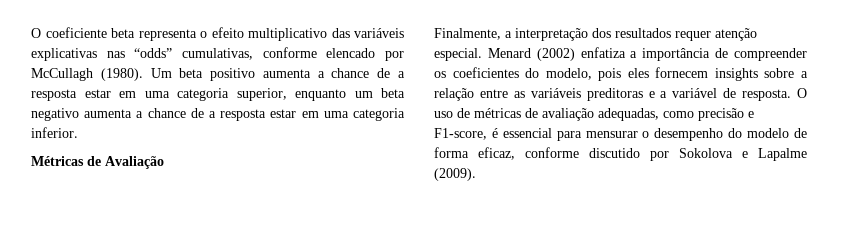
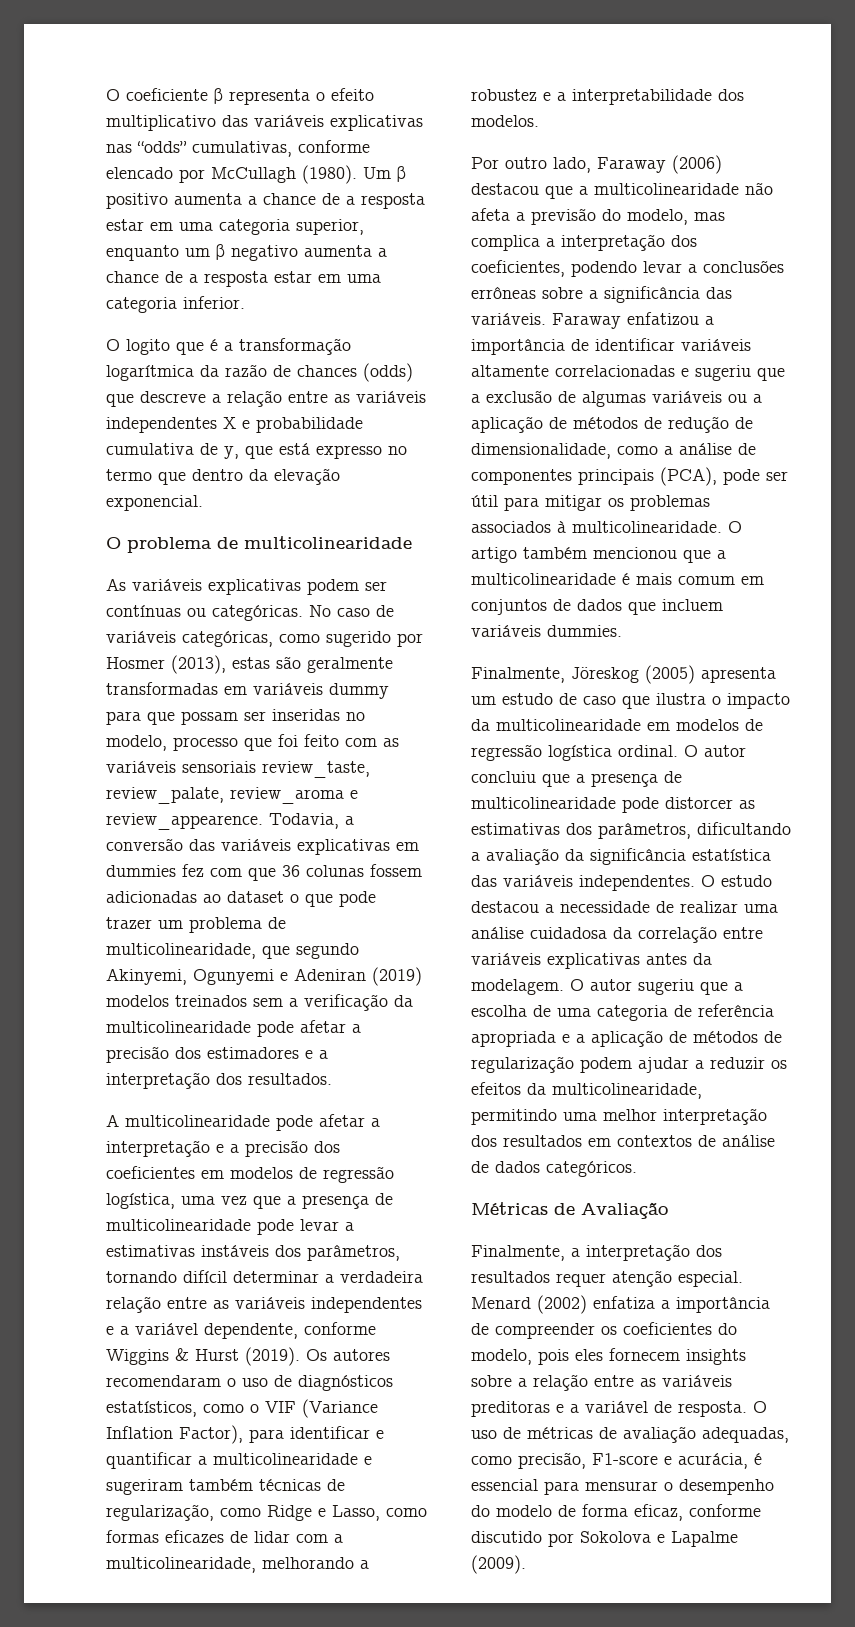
- O coeficiente beta representa o efeito multiplicativo das variáveis explicativas nas “odds” cumulativas, conforme elencado por McCullagh (1980).
+ O coeficiente β representa o efeito multiplicativo das variáveis explicativas nas “odds” cumulativas, conforme elencado por McCullagh (1980).
- Um beta positivo aumenta a chance de a resposta estar em uma categoria superior, enquanto um beta negativo aumenta a chance de a resposta estar em uma categoria inferior.
+ Um β positivo aumenta a chance de a resposta estar em uma categoria superior, enquanto um β negativo aumenta a chance de a resposta estar em uma categoria inferior.
+ O logito que é a transformação logarítmica da razão de chances (odds) que descreve a relação entre as variáveis independentes X e probabilidade cumulativa de y, que está expresso no termo que dentro da elevação exponencial.
+ O problema de multicolinearidade
+ As variáveis explicativas podem ser contínuas ou categóricas. No caso de variáveis categóricas, como sugerido por Hosmer (2013), estas são geralmente transformadas em variáveis dummy para que possam ser inseridas no modelo, processo que foi feito com as variáveis sensoriais review_taste, review_palate, review_aroma e review_appearence. Todavia, a conversão das variáveis explicativas em dummies fez com que 36 colunas fossem adicionadas ao dataset o que pode trazer um problema de multicolinearidade, que segundo Akinyemi, Ogunyemi e Adeniran (2019) modelos treinados sem a verificação da multicolinearidade pode afetar a precisão dos estimadores e a interpretação dos resultados.
+ A multicolinearidade pode afetar a interpretação e a precisão dos coeficientes em modelos de regressão logística, uma vez que a presença de multicolinearidade pode levar a estimativas instáveis dos parâmetros, tornando difícil determinar a verdadeira relação entre as variáveis independentes e a variável dependente, conforme Wiggins & Hurst (2019). Os autores recomendaram o uso de diagnósticos estatísticos, como o VIF (Variance Inflation Factor), para identificar e quantificar a multicolinearidade e sugeriram também técnicas de regularização, como Ridge e Lasso, como formas eficazes de lidar com a multicolinearidade, melhorando a robustez e a interpretabilidade dos modelos.
+ Por outro lado, Faraway (2006) destacou que a multicolinearidade não afeta a previsão do modelo, mas complica a interpretação dos coeficientes, podendo levar a conclusões errôneas sobre a significância das variáveis. Faraway enfatizou a importância de identificar variáveis altamente correlacionadas e sugeriu que a exclusão de algumas variáveis ou a aplicação de métodos de redução de dimensionalidade, como a análise de componentes principais (PCA), pode ser útil para mitigar os problemas associados à multicolinearidade. O artigo também mencionou que a multicolinearidade é mais comum em conjuntos de dados que incluem variáveis dummies.
+ Finalmente, Jöreskog (2005) apresenta um estudo de caso que ilustra o impacto da multicolinearidade em modelos de regressão logística ordinal. O autor concluiu que a presença de multicolinearidade pode distorcer as estimativas dos parâmetros, dificultando a avaliação da significância estatística das variáveis independentes. O estudo destacou a necessidade de realizar uma análise cuidadosa da correlação entre variáveis explicativas antes da modelagem. O autor sugeriu que a escolha de uma categoria de referência apropriada e a aplicação de métodos de regularização podem ajudar a reduzir os efeitos da multicolinearidade, permitindo uma melhor interpretação dos resultados em contextos de análise de dados categóricos.
- O uso de métricas de avaliação adequadas, como precisão e F1-score, é essencial para mensurar o desempenho do modelo de forma eficaz, conforme discutido por Sokolova e Lapalme (2009).
+ O uso de métricas de avaliação adequadas, como precisão, F1-score e acurácia, é essencial para mensurar o desempenho do modelo de forma eficaz, conforme discutido por Sokolova e Lapalme (2009).

